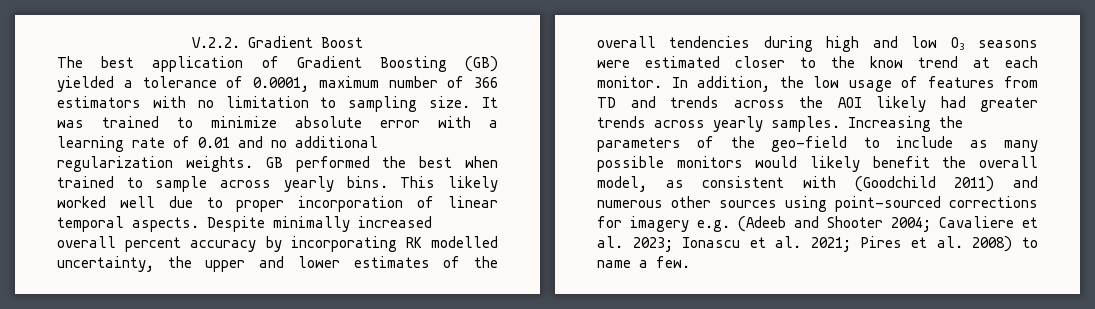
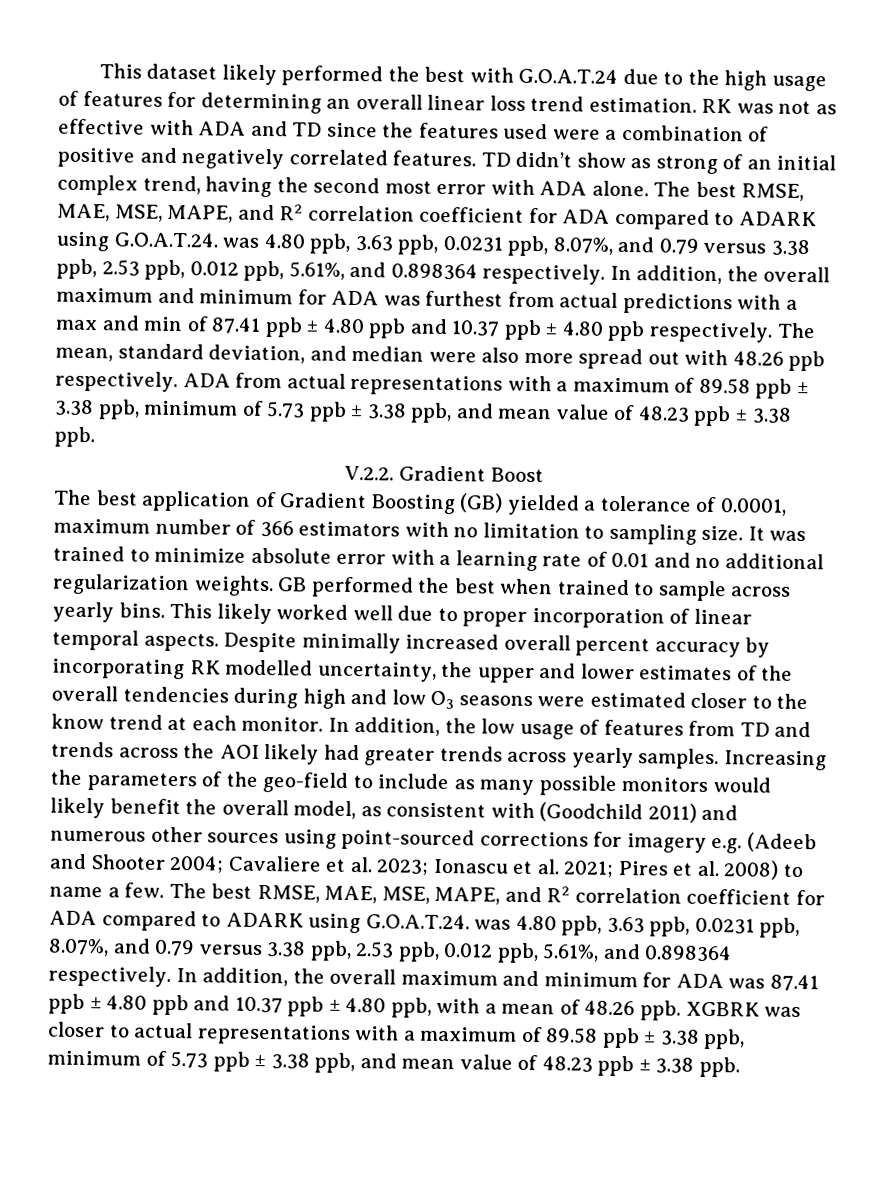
+ This dataset likely performed the best with G.O.A.T.24 due to the high usage of features for determining an overall linear loss trend estimation. RK was not as effective with ADA and TD since the features used were a combination of positive and negatively correlated features. TD didn’t show as strong of an initial complex trend, having the second most error with ADA alone. The best RMSE, MAE, MSE, MAPE, and R2 correlation coefficient for ADA compared to ADARK using G.O.A.T.24. was 4.80 ppb, 3.63 ppb, 0.0231 ppb, 8.07%, and 0.79 versus 3.38 ppb, 2.53 ppb, 0.012 ppb, 5.61%, and 0.898364 respectively. In addition, the overall maximum and minimum for ADA was furthest from actual predictions with a max and min of 87.41 ppb ± 4.80 ppb and 10.37 ppb ± 4.80 ppb respectively. The mean, standard deviation, and median were also more spread out with 48.26 ppb respectively. ADA from actual representations with a maximum of 89.58 ppb ± 3.38 ppb, minimum of 5.73 ppb ± 3.38 ppb, and mean value of 48.23 ppb ± 3.38 ppb.
+ The best RMSE, MAE, MSE, MAPE, and R2 correlation coefficient for ADA compared to ADARK using G.O.A.T.24. was 4.80 ppb, 3.63 ppb, 0.0231 ppb, 8.07%, and 0.79 versus 3.38 ppb, 2.53 ppb, 0.012 ppb, 5.61%, and 0.898364 respectively. In addition, the overall maximum and minimum for ADA was 87.41 ppb ± 4.80 ppb and 10.37 ppb ± 4.80 ppb, with a mean of 48.26 ppb. XGBRK was closer to actual representations with a maximum of 89.58 ppb ± 3.38 ppb, minimum of 5.73 ppb ± 3.38 ppb, and mean value of 48.23 ppb ± 3.38 ppb.

